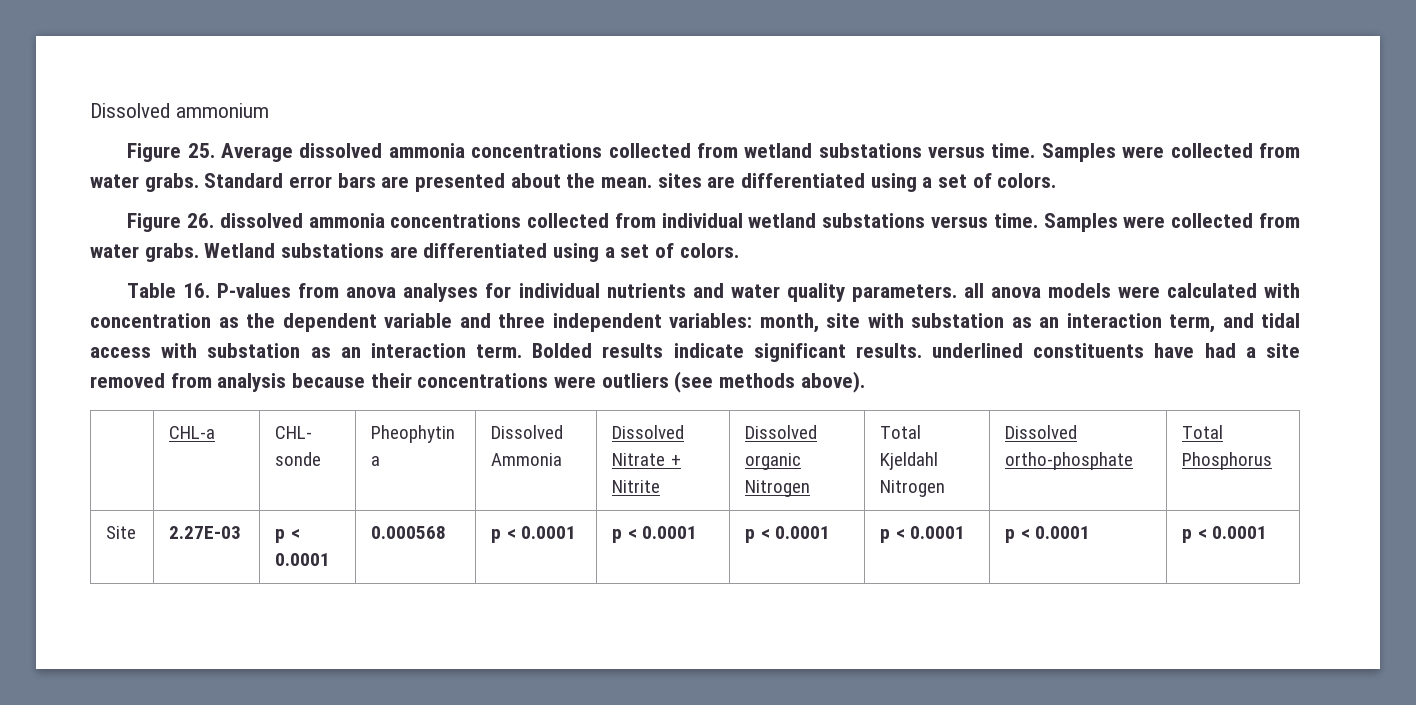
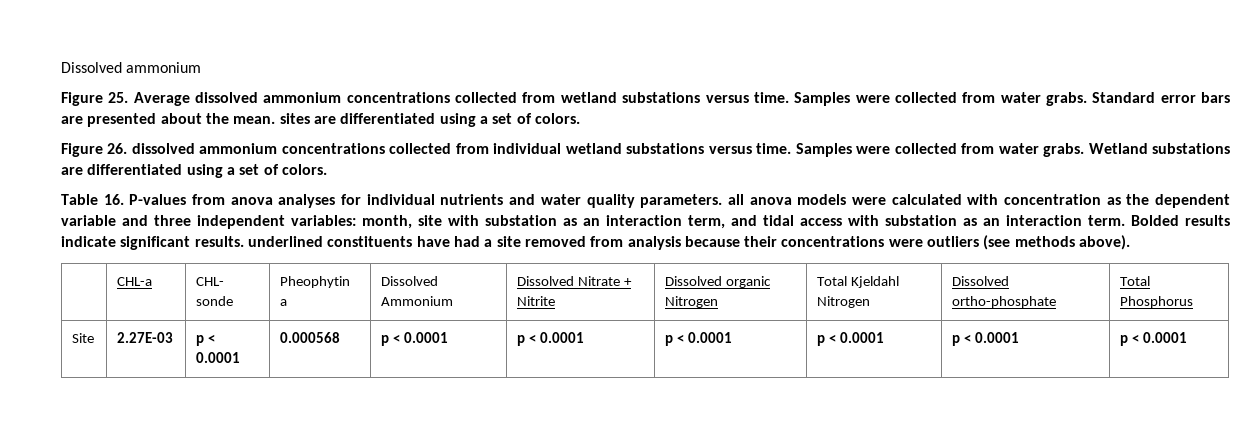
- Figure 25. Average dissolved ammonia concentrations collected from wetland substations versus time.
+ Figure 25. Average dissolved ammonium concentrations collected from wetland substations versus time.
- Figure 26. dissolved ammonia concentrations collected from individual wetland substations versus time.
+ Figure 26. dissolved ammonium concentrations collected from individual wetland substations versus time.
- | CHL-a | CHL- sonde | Pheophytin a | Dissolved Ammonia | Dissolved Nitrate + Nitrite | Dissolved organic Nitrogen | Total Kjeldahl Nitrogen | Dissolved ortho-phosphate | Total Phosphorus
+ | CHL-a | CHL- sonde | Pheophytin a | Dissolved Ammonium | Dissolved Nitrate + Nitrite | Dissolved organic Nitrogen | Total Kjeldahl Nitrogen | Dissolved ortho-phosphate | Total Phosphorus

